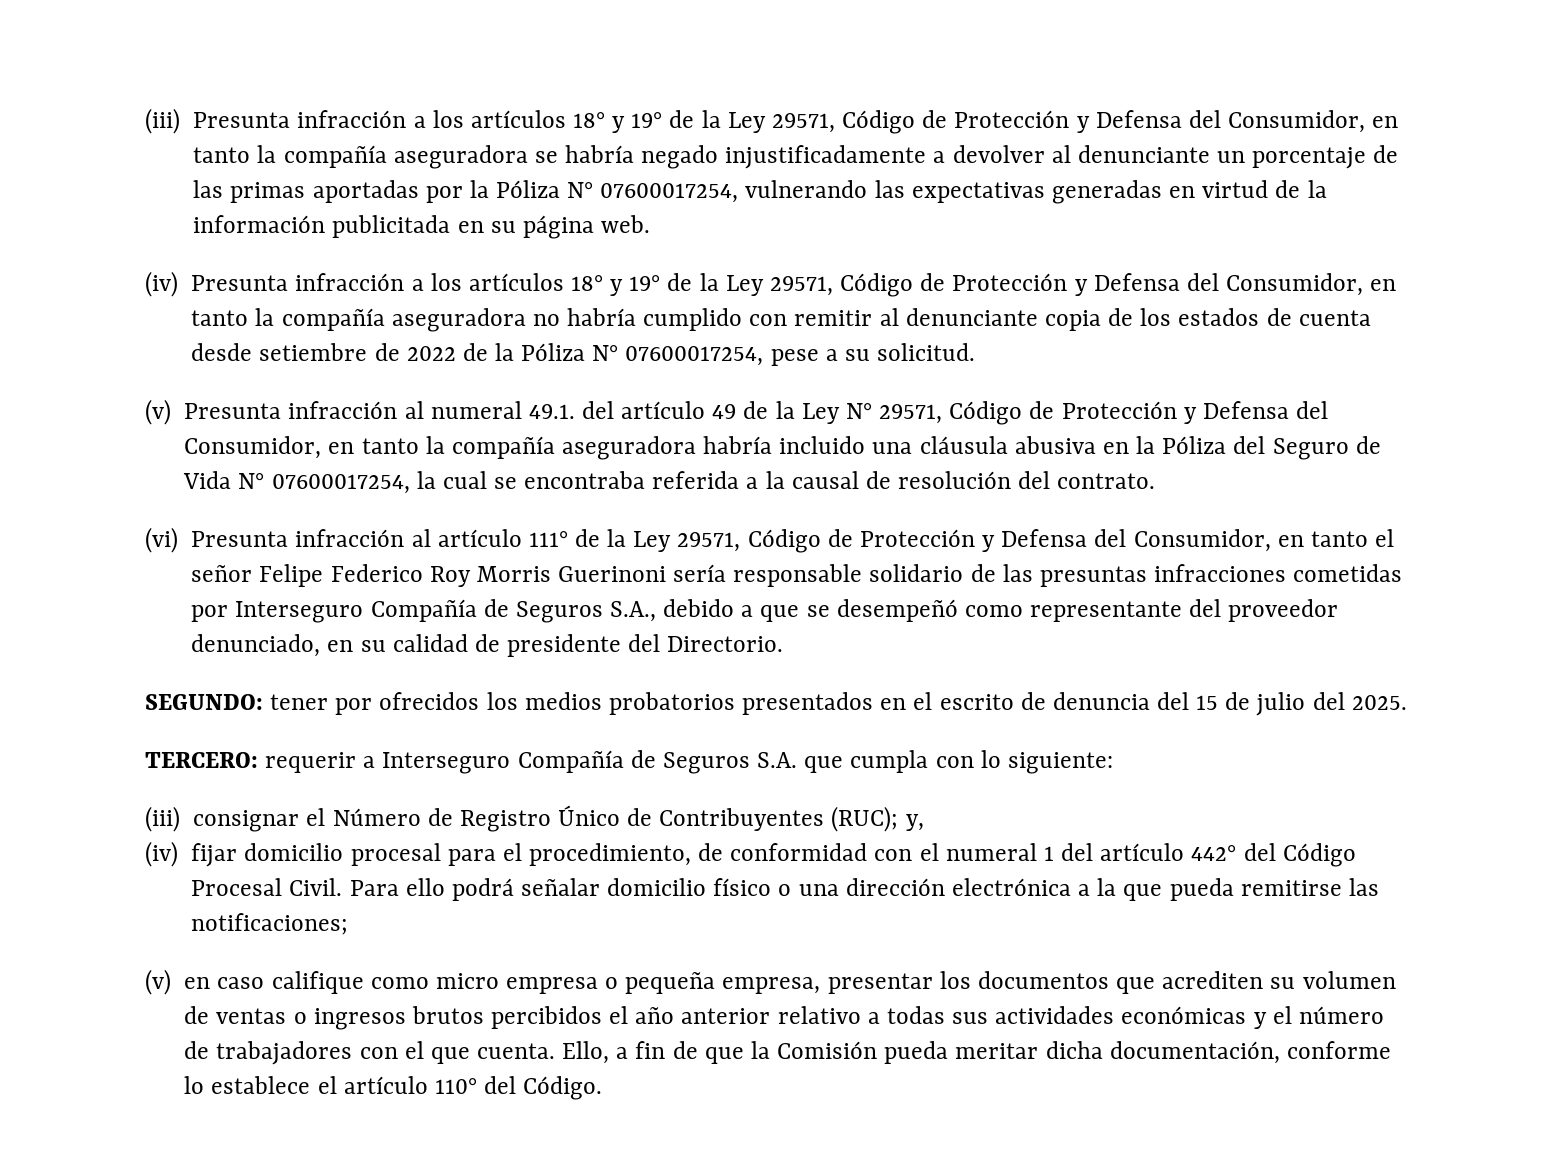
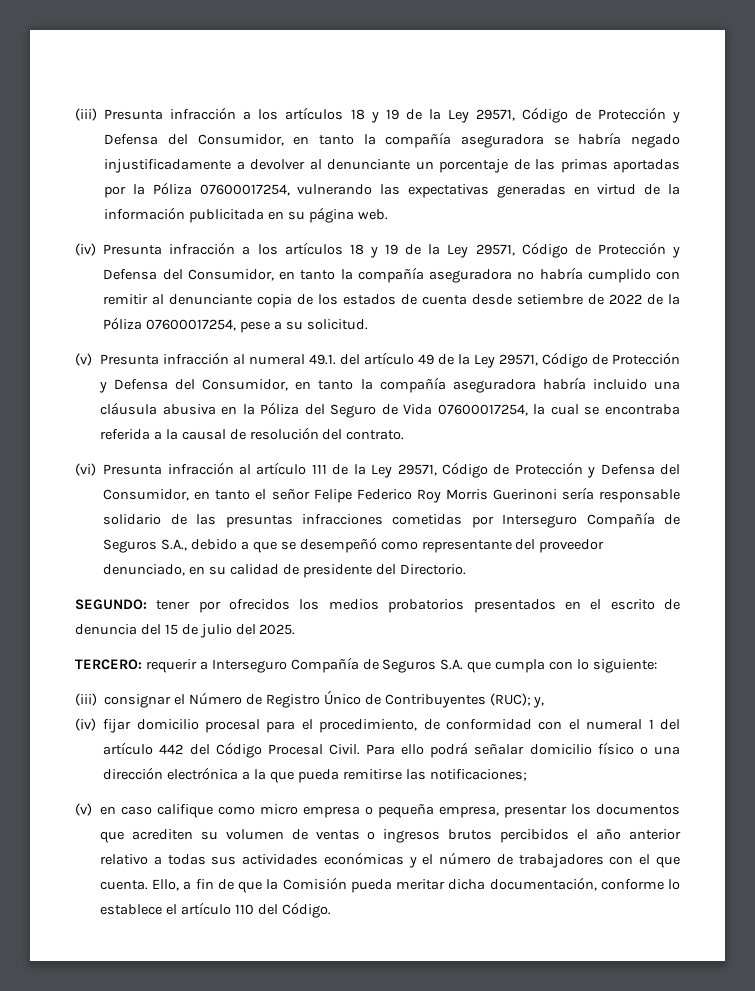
- (iii) Presunta infracción a los artículos 18° y 19° de la Ley 29571, Código de Protección y Defensa del Consumidor, en tanto la compañía aseguradora se habría negado injustificadamente a devolver al denunciante un porcentaje de las primas aportadas por la Póliza N° 07600017254, vulnerando las expectativas generadas en virtud de la información publicitada en su página web.
+ (iii) Presunta infracción a los artículos 18 y 19 de la Ley 29571, Código de Protección y Defensa del Consumidor, en tanto la compañía aseguradora se habría negado injustificadamente a devolver al denunciante un porcentaje de las primas aportadas por la Póliza 07600017254, vulnerando las expectativas generadas en virtud de la información publicitada en su página web.
- (iv) Presunta infracción a los artículos 18° y 19° de la Ley 29571, Código de Protección y Defensa del Consumidor, en tanto la compañía aseguradora no habría cumplido con remitir al denunciante copia de los estados de cuenta desde setiembre de 2022 de la Póliza N° 07600017254, pese a su solicitud.
+ (iv) Presunta infracción a los artículos 18 y 19 de la Ley 29571, Código de Protección y Defensa del Consumidor, en tanto la compañía aseguradora no habría cumplido con remitir al denunciante copia de los estados de cuenta desde setiembre de 2022 de la Póliza 07600017254, pese a su solicitud.
- (v) Presunta infracción al numeral 49.1. del artículo 49 de la Ley N° 29571, Código de Protección y Defensa del Consumidor, en tanto la compañía aseguradora habría incluido una cláusula abusiva en la Póliza del Seguro de Vida N° 07600017254, la cual se encontraba referida a la causal de resolución del contrato.
+ (v) Presunta infracción al numeral 49.1. del artículo 49 de la Ley 29571, Código de Protección y Defensa del Consumidor, en tanto la compañía aseguradora habría incluido una cláusula abusiva en la Póliza del Seguro de Vida 07600017254, la cual se encontraba referida a la causal de resolución del contrato.
- (vi) Presunta infracción al artículo 111° de la Ley 29571, Código de Protección y Defensa del Consumidor, en tanto el señor Felipe Federico Roy Morris Guerinoni sería responsable solidario de las presuntas infracciones cometidas por Interseguro Compañía de Seguros S.A., debido a que se desempeñó como representante del proveedor denunciado, en su calidad de presidente del Directorio.
+ (vi) Presunta infracción al artículo 111 de la Ley 29571, Código de Protección y Defensa del Consumidor, en tanto el señor Felipe Federico Roy Morris Guerinoni sería responsable solidario de las presuntas infracciones cometidas por Interseguro Compañía de Seguros S.A., debido a que se desempeñó como representante del proveedor denunciado, en su calidad de presidente del Directorio.
- (iv) fijar domicilio procesal para el procedimiento, de conformidad con el numeral 1 del artículo 442° del Código Procesal Civil.
+ (iv) fijar domicilio procesal para el procedimiento, de conformidad con el numeral 1 del artículo 442 del Código Procesal Civil.
- Ello, a fin de que la Comisión pueda meritar dicha documentación, conforme lo establece el artículo 110° del Código.
+ Ello, a fin de que la Comisión pueda meritar dicha documentación, conforme lo establece el artículo 110 del Código.

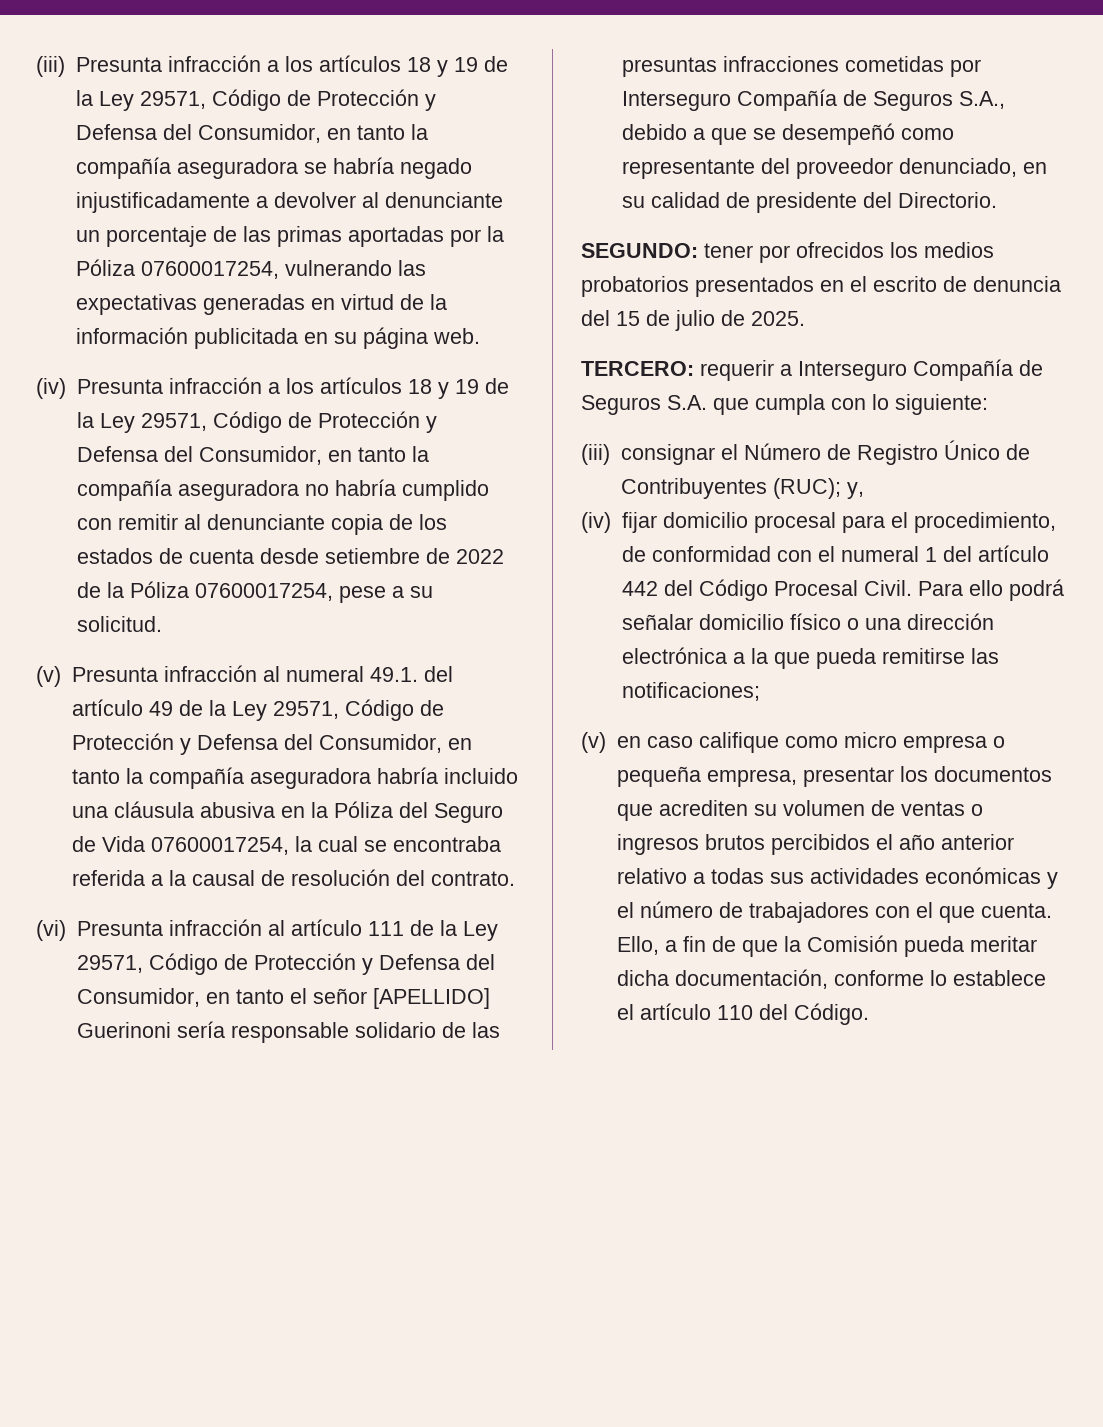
- (vi) Presunta infracción al artículo 111 de la Ley 29571, Código de Protección y Defensa del Consumidor, en tanto el señor Felipe Federico Roy Morris Guerinoni sería responsable solidario de las presuntas infracciones cometidas por Interseguro Compañía de Seguros S.A., debido a que se desempeñó como representante del proveedor denunciado, en su calidad de presidente del Directorio.
+ (vi) Presunta infracción al artículo 111 de la Ley 29571, Código de Protección y Defensa del Consumidor, en tanto el señor [APELLIDO] Guerinoni sería responsable solidario de las presuntas infracciones cometidas por Interseguro Compañía de Seguros S.A., debido a que se desempeñó como representante del proveedor denunciado, en su calidad de presidente del Directorio.
- SEGUNDO: tener por ofrecidos los medios probatorios presentados en el escrito de denuncia del 15 de julio del 2025.
+ SEGUNDO: tener por ofrecidos los medios probatorios presentados en el escrito de denuncia del 15 de julio de 2025.

